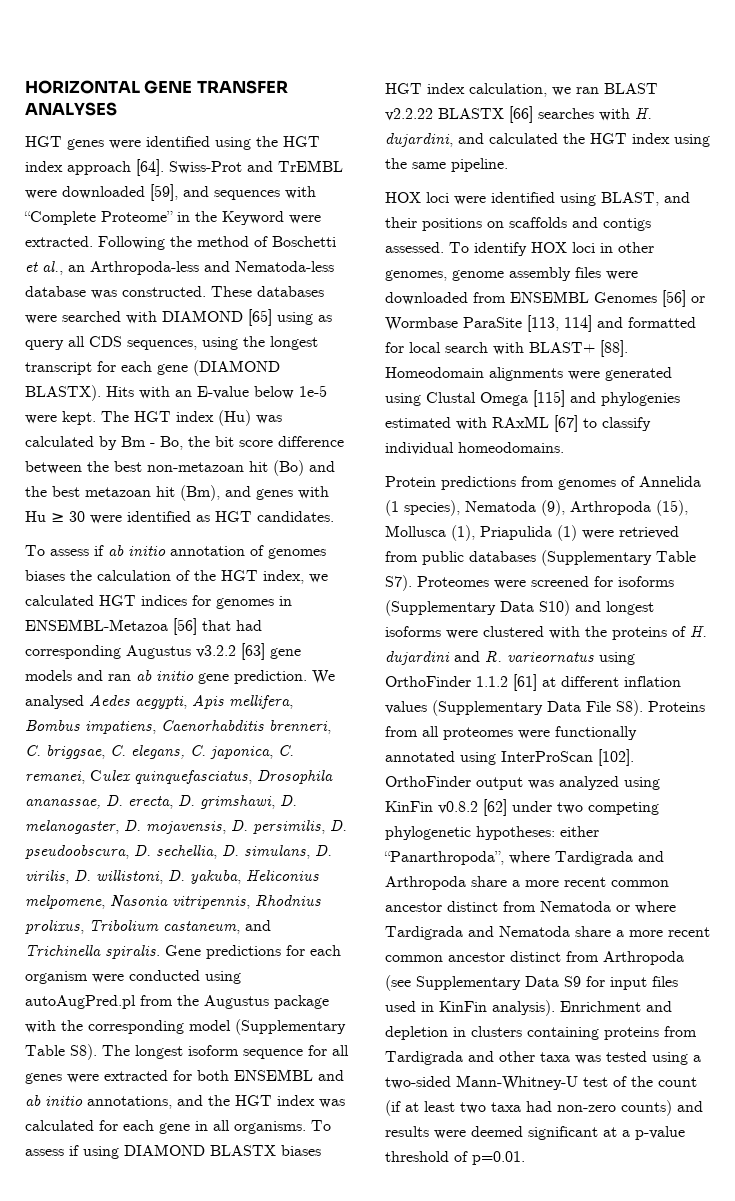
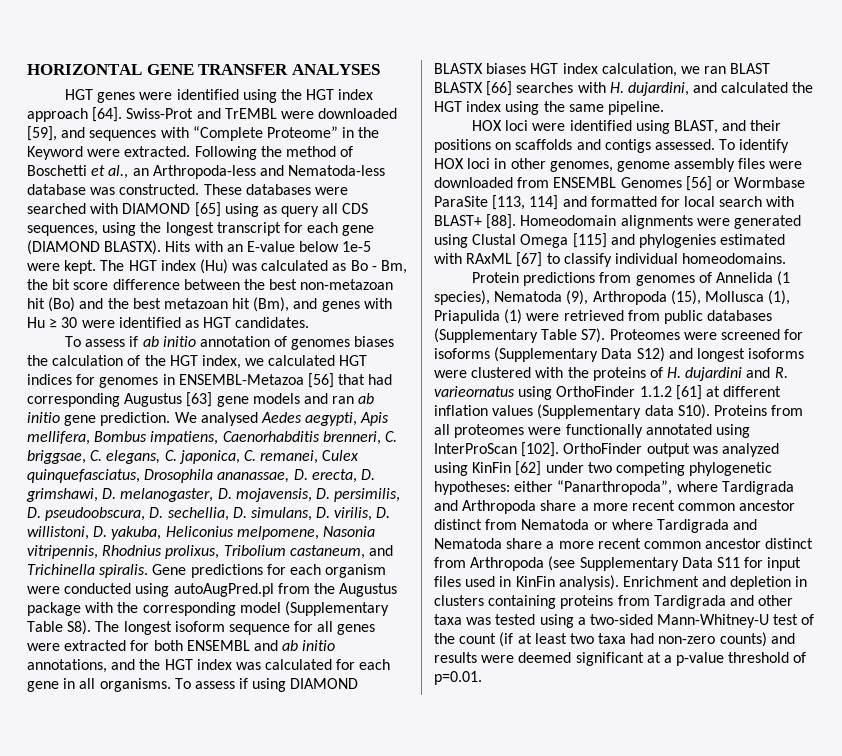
- The HGT index (Hu) was calculated by Bm - Bo, the bit score difference between the best non-metazoan hit (Bo) and the best metazoan hit (Bm), and genes with Hu ≥ 30 were identified as HGT candidates.
+ The HGT index (Hu) was calculated as Bo - Bm, the bit score difference between the best non-metazoan hit (Bo) and the best metazoan hit (Bm), and genes with Hu ≥ 30 were identified as HGT candidates.
- To assess if ab initio annotation of genomes biases the calculation of the HGT index, we calculated HGT indices for genomes in ENSEMBL-Metazoa [56] that had corresponding Augustus v3.2.2 [63] gene models and ran ab initio gene prediction.
+ To assess if ab initio annotation of genomes biases the calculation of the HGT index, we calculated HGT indices for genomes in ENSEMBL-Metazoa [56] that had corresponding Augustus [63] gene models and ran ab initio gene prediction.
- To assess if using DIAMOND BLASTX biases HGT index calculation, we ran BLAST v2.2.22 BLASTX [66] searches with H. dujardini, and calculated the HGT index using the same pipeline.
+ To assess if using DIAMOND BLASTX biases HGT index calculation, we ran BLAST BLASTX [66] searches with H. dujardini, and calculated the HGT index using the same pipeline.
- Protein predictions from genomes of Annelida (1 species), Nematoda (9), Arthropoda (15), Mollusca (1), Priapulida (1) were retrieved from public databases (Supplementary Table S7). Proteomes were screened for isoforms (Supplementary Data S10) and longest isoforms were clustered with the proteins of H. dujardini and R. varieornatus using OrthoFinder 1.1.2 [61] at different inflation values (Supplementary Data File S8). Proteins from all proteomes were functionally annotated using InterProScan [102].
+ Protein predictions from genomes of Annelida (1 species), Nematoda (9), Arthropoda (15), Mollusca (1), Priapulida (1) were retrieved from public databases (Supplementary Table S7). Proteomes were screened for isoforms (Supplementary Data S12) and longest isoforms were clustered with the proteins of H. dujardini and R. varieornatus using OrthoFinder 1.1.2 [61] at different inflation values (Supplementary data S10). Proteins from all proteomes were functionally annotated using InterProScan [102].
- OrthoFinder output was analyzed using KinFin v0.8.2 [62] under two competing phylogenetic hypotheses: either “Panarthropoda”, where Tardigrada and Arthropoda share a more recent common ancestor distinct from Nematoda or where Tardigrada and Nematoda share a more recent common ancestor distinct from Arthropoda (see Supplementary Data S9 for input files used in KinFin analysis).
+ OrthoFinder output was analyzed using KinFin [62] under two competing phylogenetic hypotheses: either “Panarthropoda”, where Tardigrada and Arthropoda share a more recent common ancestor distinct from Nematoda or where Tardigrada and Nematoda share a more recent common ancestor distinct from Arthropoda (see Supplementary Data S11 for input files used in KinFin analysis).

